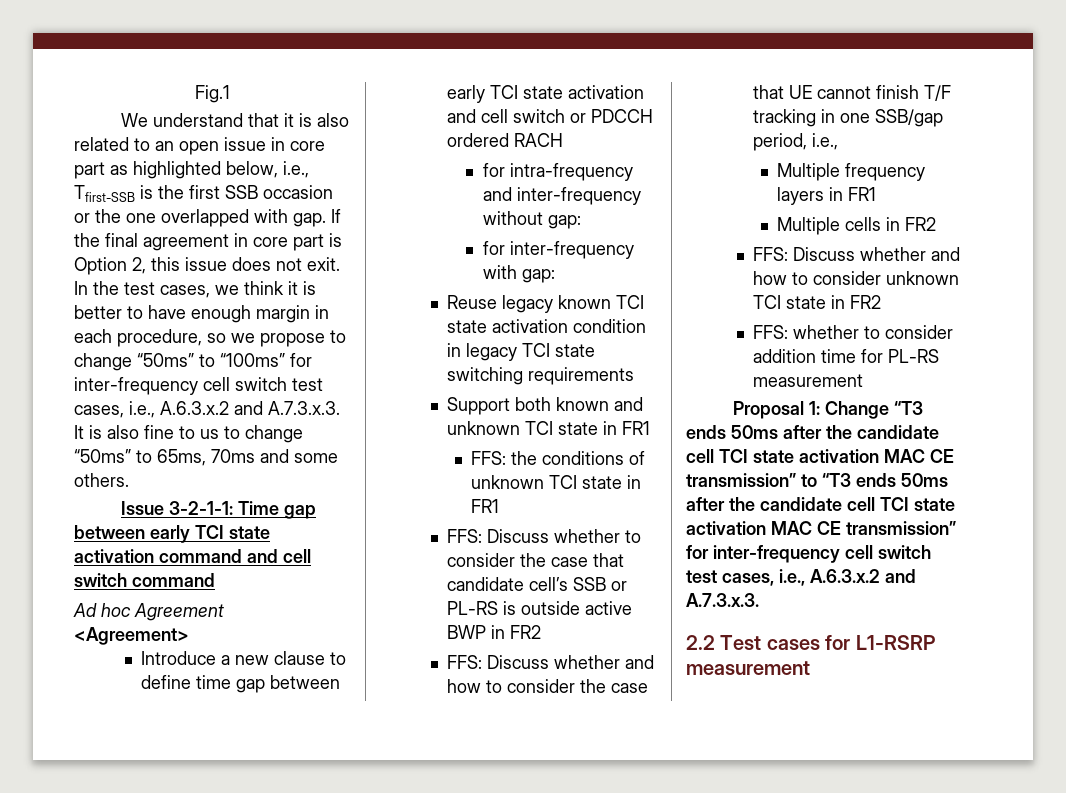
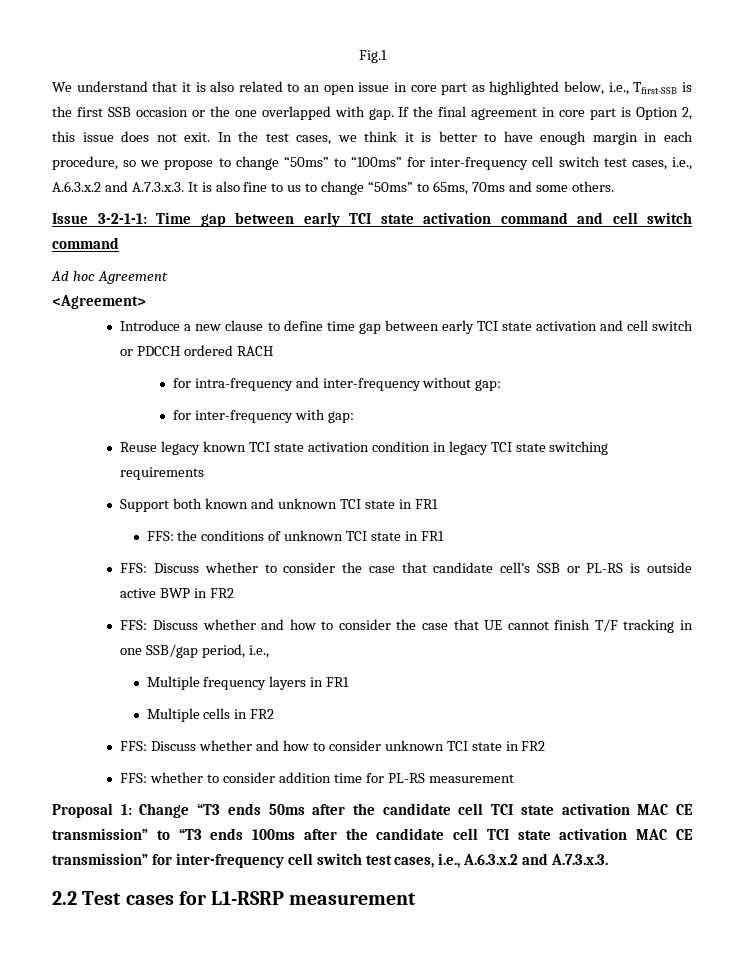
- Proposal 1: Change “T3 ends 50ms after the candidate cell TCI state activation MAC CE transmission” to “T3 ends 50ms after the candidate cell TCI state activation MAC CE transmission” for inter-frequency cell switch test cases, i.e., A.6.3.x.2 and A.7.3.x.3.
+ Proposal 1: Change “T3 ends 50ms after the candidate cell TCI state activation MAC CE transmission” to “T3 ends 100ms after the candidate cell TCI state activation MAC CE transmission” for inter-frequency cell switch test cases, i.e., A.6.3.x.2 and A.7.3.x.3.

